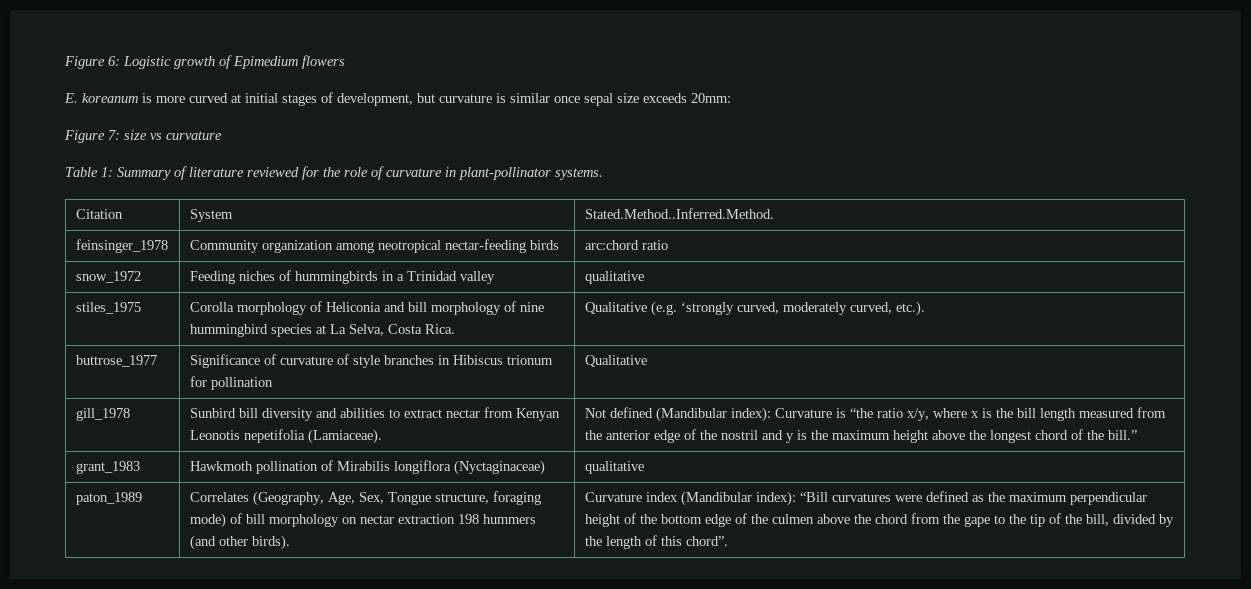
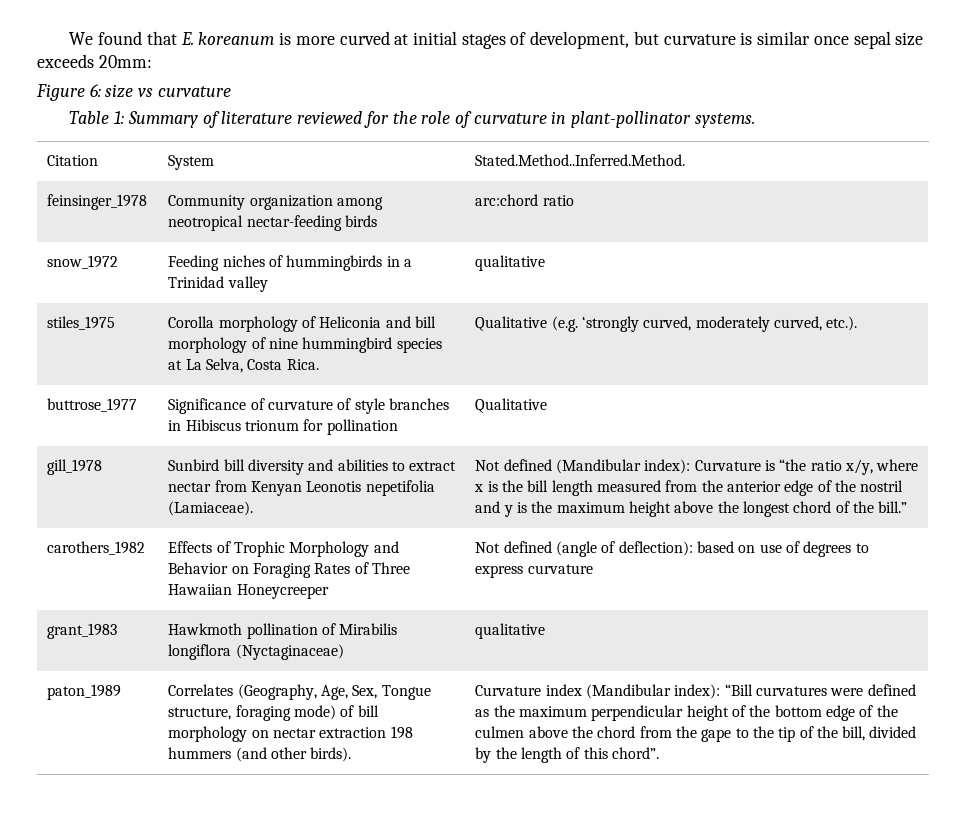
- Figure 6: Logistic growth of Epimedium flowers
- E. koreanum is more curved at initial stages of development, but curvature is similar once sepal size exceeds 20mm:
+ We found that E. koreanum is more curved at initial stages of development, but curvature is similar once sepal size exceeds 20mm:
- Figure 7: size vs curvature
+ Figure 6: size vs curvature
+ carothers_1982 | Effects of Trophic Morphology and Behavior on Foraging Rates of Three Hawaiian Honeycreeper | Not defined (angle of deflection): based on use of degrees to express curvature

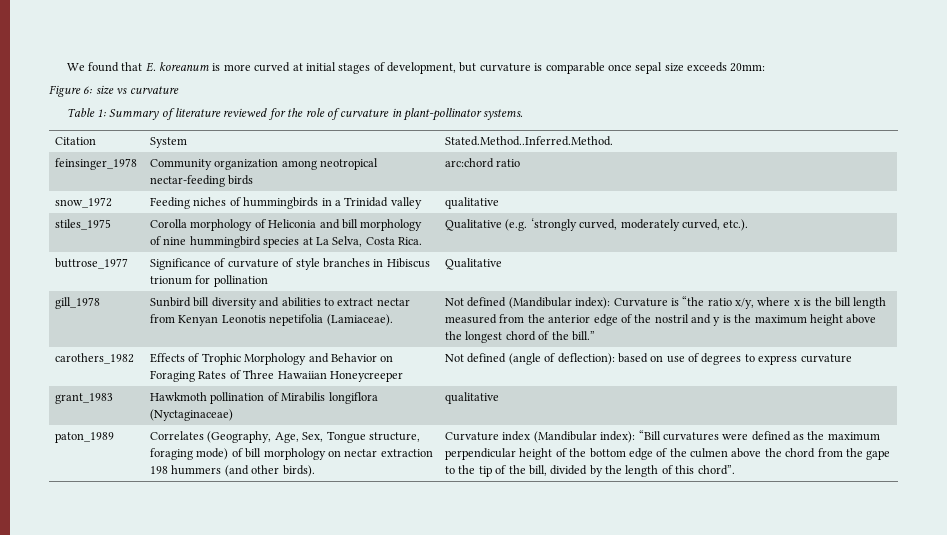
- We found that E. koreanum is more curved at initial stages of development, but curvature is similar once sepal size exceeds 20mm:
+ We found that E. koreanum is more curved at initial stages of development, but curvature is comparable once sepal size exceeds 20mm:

